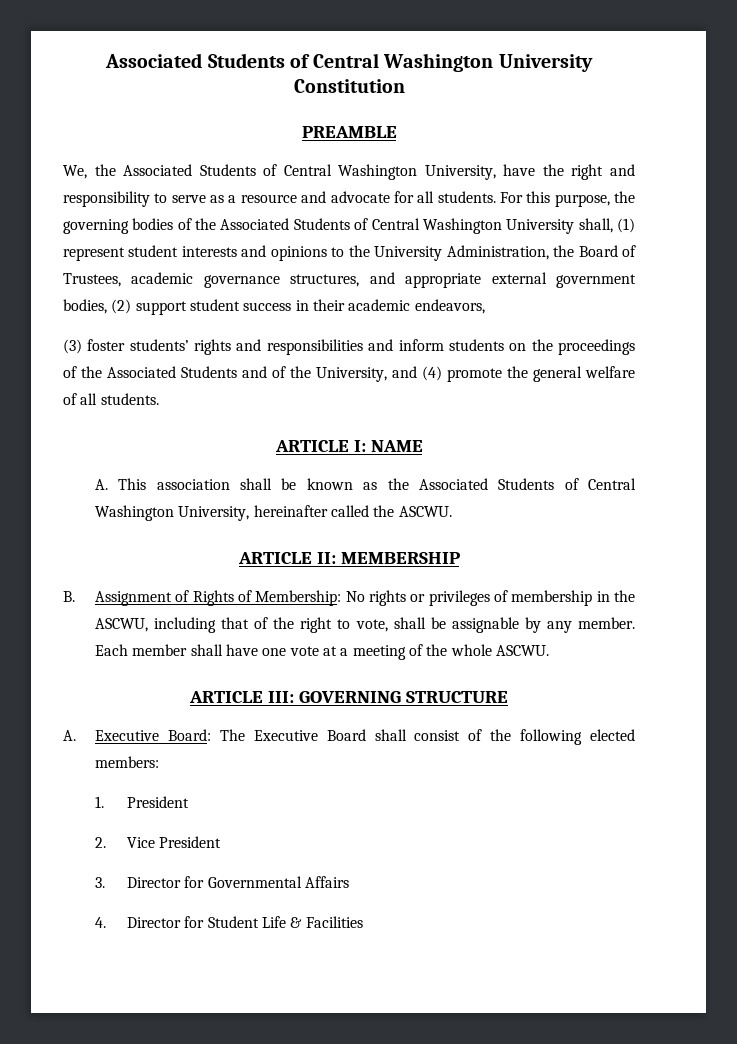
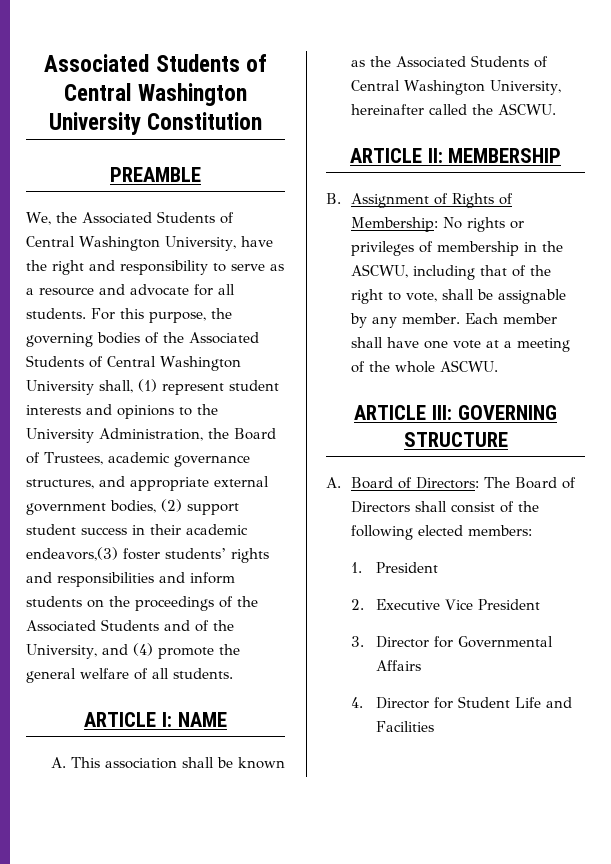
- For this purpose, the governing bodies of the Associated Students of Central Washington University shall, (1) represent student interests and opinions to the University Administration, the Board of Trustees, academic governance structures, and appropriate external government bodies, (2) support student success in their academic endeavors,
- (3) foster students’ rights and responsibilities and inform students on the proceedings of the Associated Students and of the University, and (4) promote the general welfare of all students.
+ For this purpose, the governing bodies of the Associated Students of Central Washington University shall, (1) represent student interests and opinions to the University Administration, the Board of Trustees, academic governance structures, and appropriate external government bodies, (2) support student success in their academic endeavors,(3) foster students’ rights and responsibilities and inform students on the proceedings of the Associated Students and of the University, and (4) promote the general welfare of all students.
- A. Executive Board: The Executive Board shall consist of the following elected members:
+ A. Board of Directors: The Board of Directors shall consist of the following elected members:
- 2. Vice President
+ 2. Executive Vice President
- 4. Director for Student Life & Facilities
+ 4. Director for Student Life and Facilities

